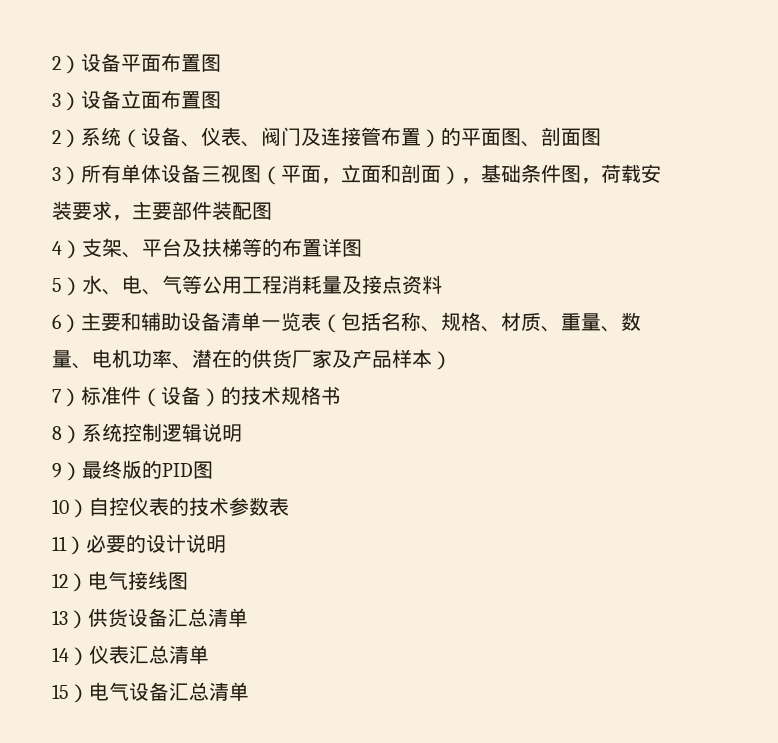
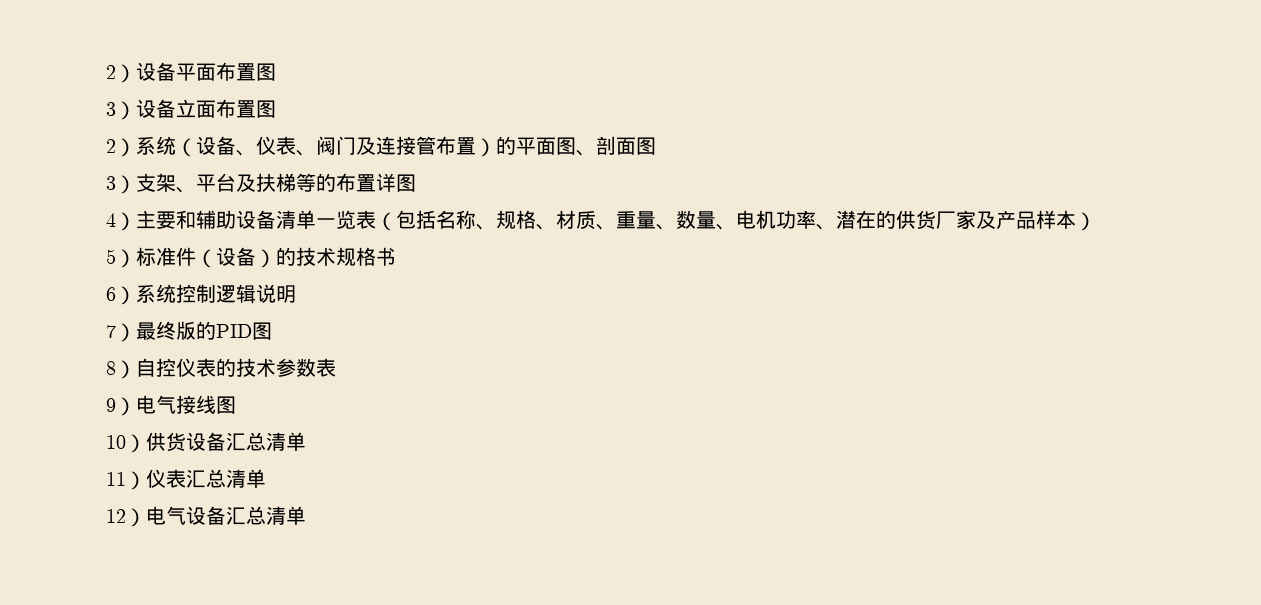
- 3）所有单体设备三视图（平面，立面和剖面），基础条件图，荷载安装要求，主要部件装配图
- 4）支架、平台及扶梯等的布置详图
+ 3）支架、平台及扶梯等的布置详图
- 5）水、电、气等公用工程消耗量及接点资料
- 6）主要和辅助设备清单一览表（包括名称、规格、材质、重量、数量、电机功率、潜在的供货厂家及产品样本）
+ 4）主要和辅助设备清单一览表（包括名称、规格、材质、重量、数量、电机功率、潜在的供货厂家及产品样本）
- 7）标准件（设备）的技术规格书
+ 5）标准件（设备）的技术规格书
- 8）系统控制逻辑说明
+ 6）系统控制逻辑说明
- 9）最终版的PID图
+ 7）最终版的PID图
- 10）自控仪表的技术参数表
+ 8）自控仪表的技术参数表
- 11）必要的设计说明
- 12）电气接线图
+ 9）电气接线图
- 13）供货设备汇总清单
+ 10）供货设备汇总清单
- 14）仪表汇总清单
+ 11）仪表汇总清单
- 15）电气设备汇总清单
+ 12）电气设备汇总清单

